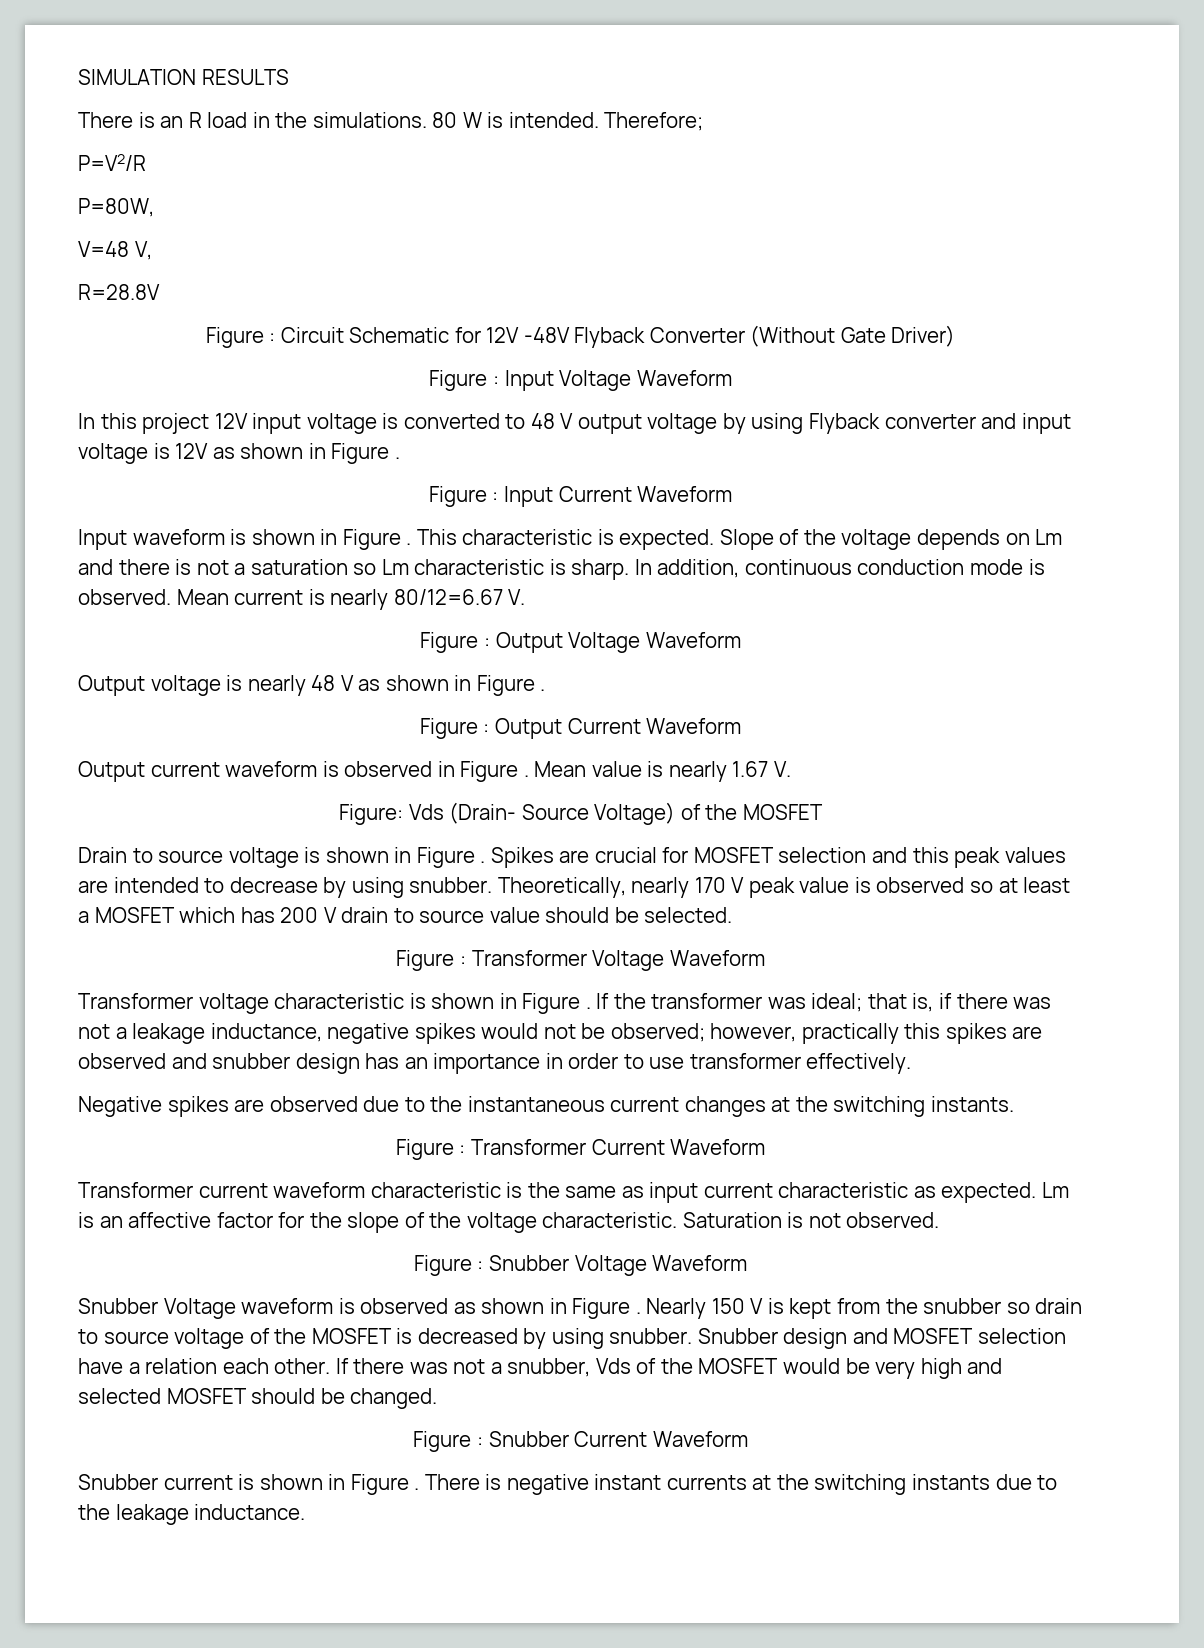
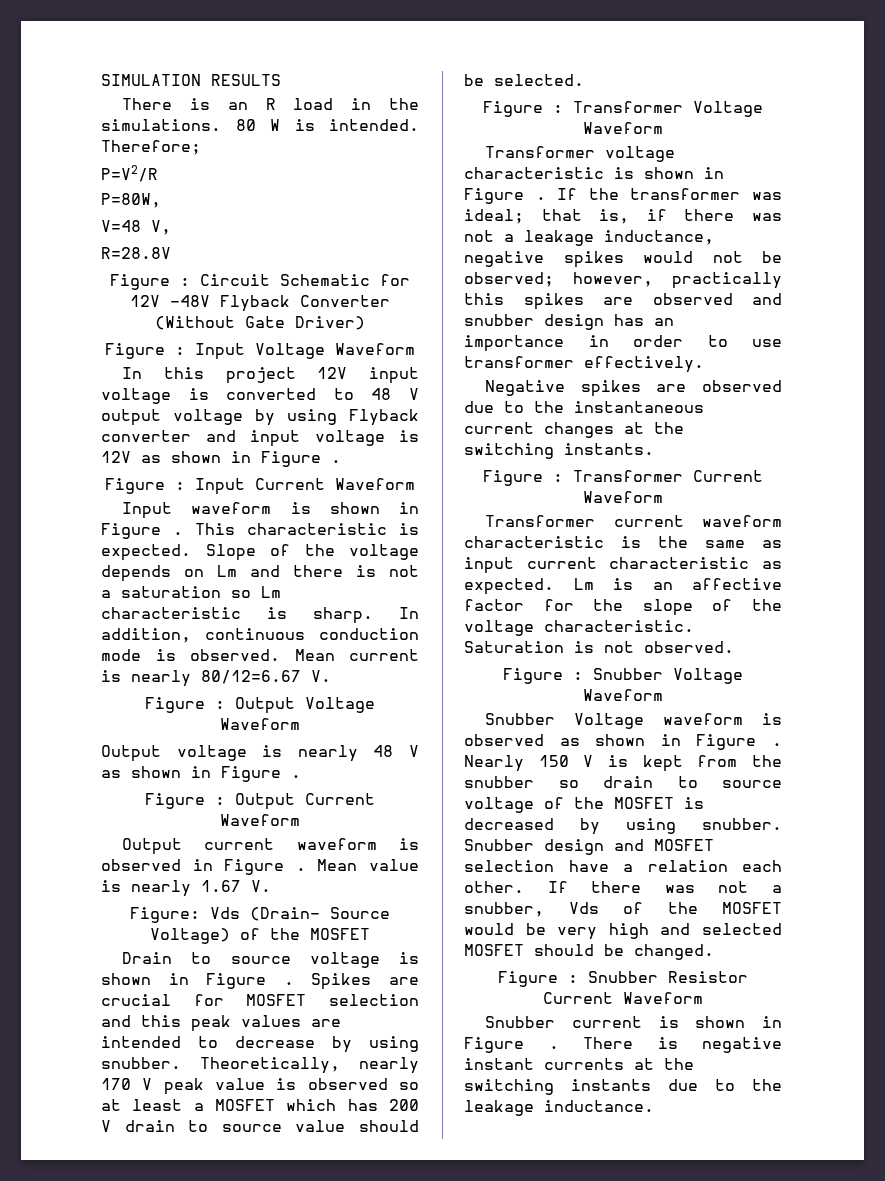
- Figure : Snubber Current Waveform
+ Figure : Snubber Resistor Current Waveform

